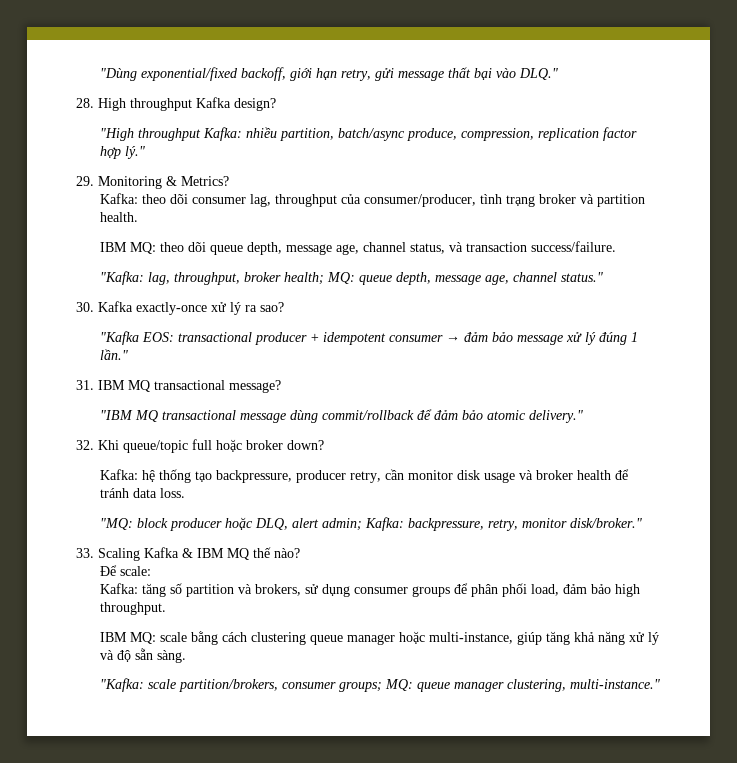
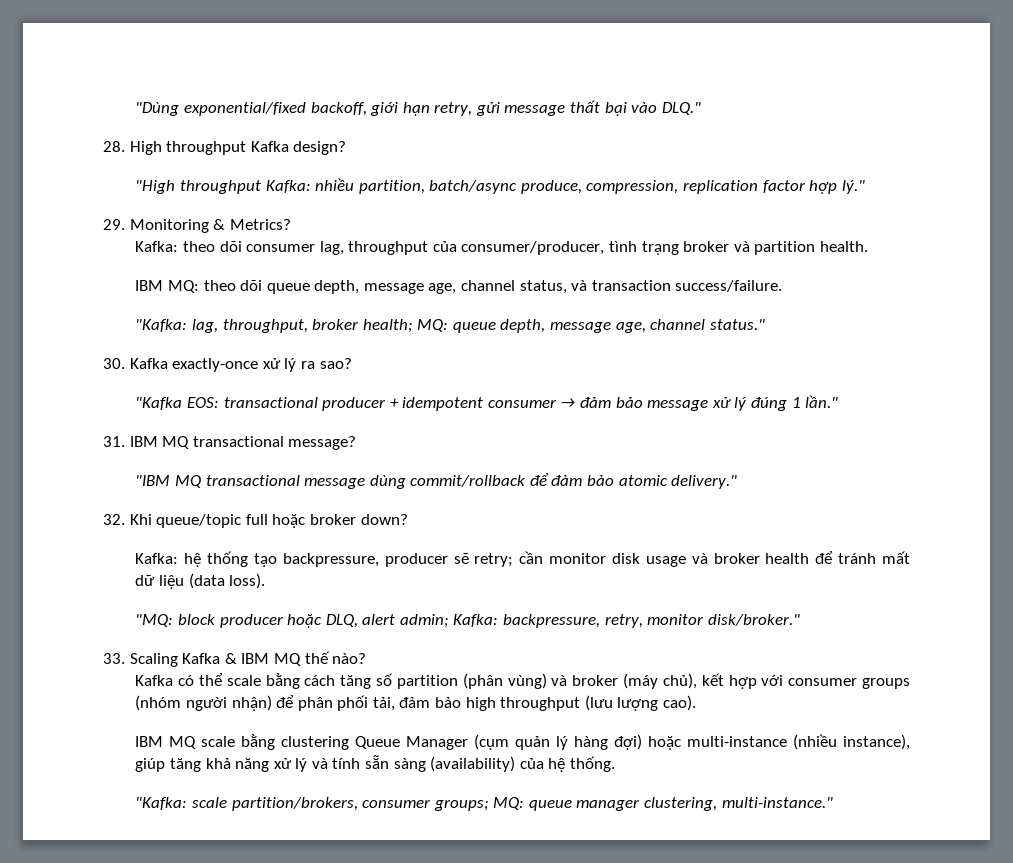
- Kafka: hệ thống tạo backpressure, producer retry, cần monitor disk usage và broker health để tránh data loss.
+ Kafka: hệ thống tạo backpressure, producer sẽ retry; cần monitor disk usage và broker health để tránh mất dữ liệu (data loss).
- Để scale:
- Kafka: tăng số partition và brokers, sử dụng consumer groups để phân phối load, đảm bảo high throughput.
- IBM MQ: scale bằng cách clustering queue manager hoặc multi-instance, giúp tăng khả năng xử lý và độ sẵn sàng.
+ Kafka có thể scale bằng cách tăng số partition (phân vùng) và broker (máy chủ), kết hợp với consumer groups (nhóm người nhận) để phân phối tải, đảm bảo high throughput (lưu lượng cao).
+ IBM MQ scale bằng clustering Queue Manager (cụm quản lý hàng đợi) hoặc multi-instance (nhiều instance), giúp tăng khả năng xử lý và tính sẵn sàng (availability) của hệ thống.

